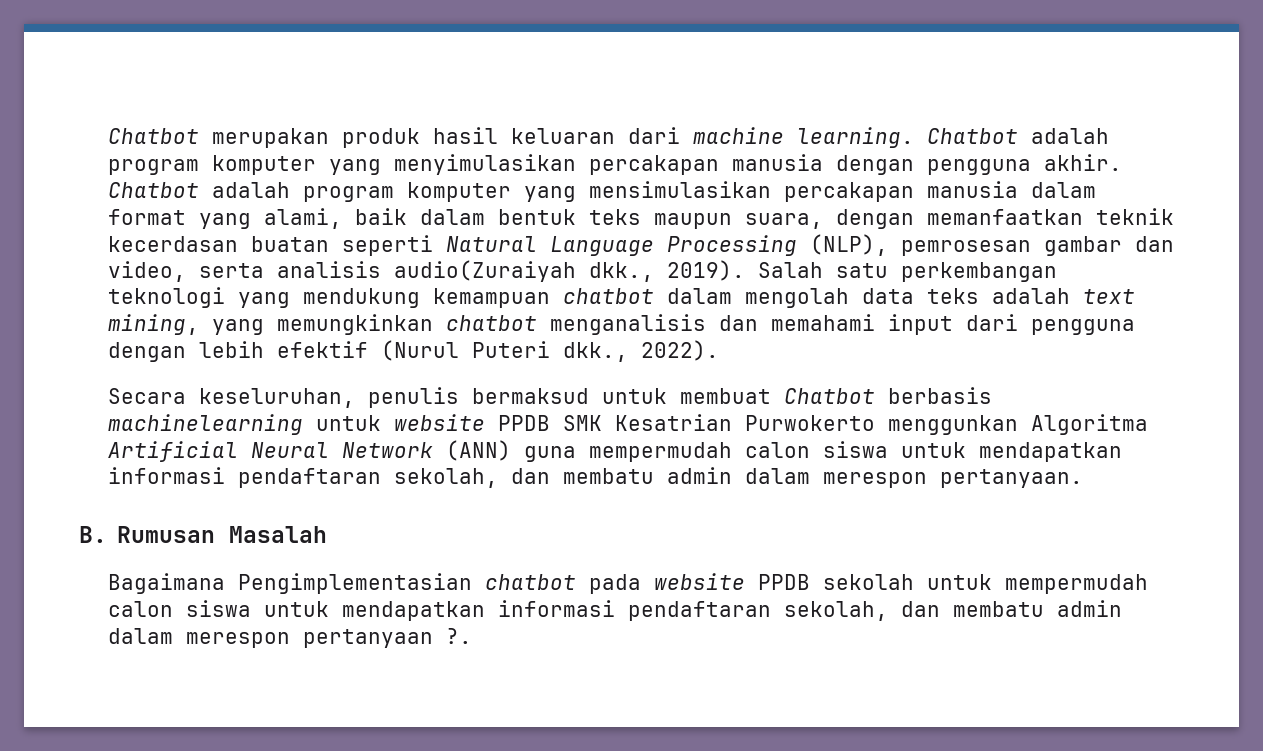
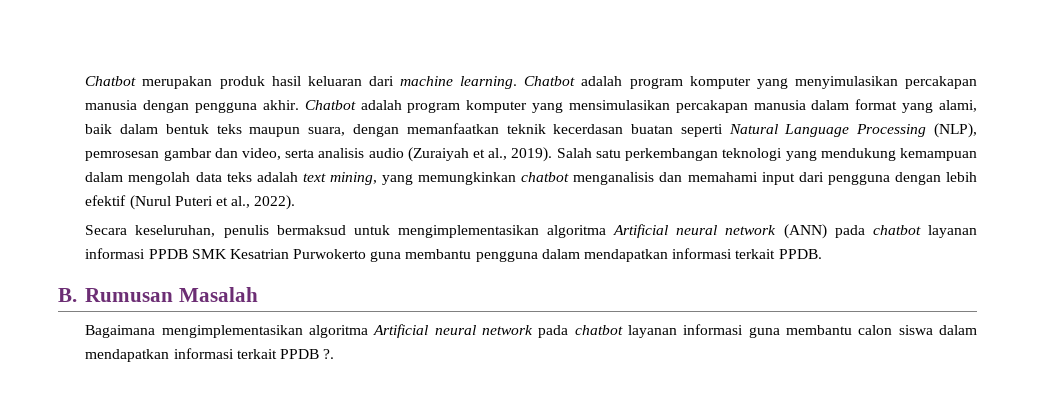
- Chatbot adalah program komputer yang mensimulasikan percakapan manusia dalam format yang alami, baik dalam bentuk teks maupun suara, dengan memanfaatkan teknik kecerdasan buatan seperti Natural Language Processing (NLP), pemrosesan gambar dan video, serta analisis audio(Zuraiyah dkk., 2019).
+ Chatbot adalah program komputer yang mensimulasikan percakapan manusia dalam format yang alami, baik dalam bentuk teks maupun suara, dengan memanfaatkan teknik kecerdasan buatan seperti Natural Language Processing (NLP), pemrosesan gambar dan video, serta analisis audio (Zuraiyah et al., 2019).
- Salah satu perkembangan teknologi yang mendukung kemampuan chatbot dalam mengolah data teks adalah text mining, yang memungkinkan chatbot menganalisis dan memahami input dari pengguna dengan lebih efektif (Nurul Puteri dkk., 2022).
+ Salah satu perkembangan teknologi yang mendukung kemampuan dalam mengolah data teks adalah text mining, yang memungkinkan chatbot menganalisis dan memahami input dari pengguna dengan lebih efektif (Nurul Puteri et al., 2022).
- Secara keseluruhan, penulis bermaksud untuk membuat Chatbot berbasis machinelearning untuk website PPDB SMK Kesatrian Purwokerto menggunkan Algoritma Artificial Neural Network (ANN) guna mempermudah calon siswa untuk mendapatkan informasi pendaftaran sekolah, dan membatu admin dalam merespon pertanyaan.
+ Secara keseluruhan, penulis bermaksud untuk mengimplementasikan algoritma Artificial neural network (ANN) pada chatbot layanan informasi PPDB SMK Kesatrian Purwokerto guna membantu pengguna dalam mendapatkan informasi terkait PPDB.
  B. Rumusan Masalah
- Bagaimana Pengimplementasian chatbot pada website PPDB sekolah untuk mempermudah calon siswa untuk mendapatkan informasi pendaftaran sekolah, dan membatu admin dalam merespon pertanyaan ?.
+ Bagaimana mengimplementasikan algoritma Artificial neural network pada chatbot layanan informasi guna membantu calon siswa dalam mendapatkan informasi terkait PPDB ?.

